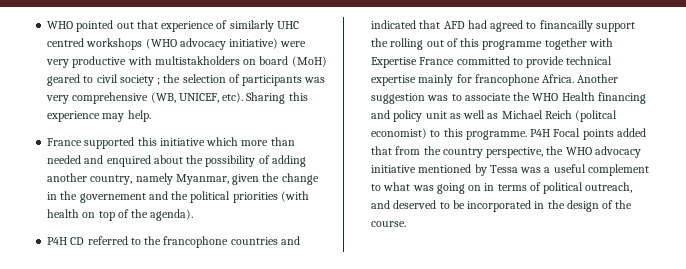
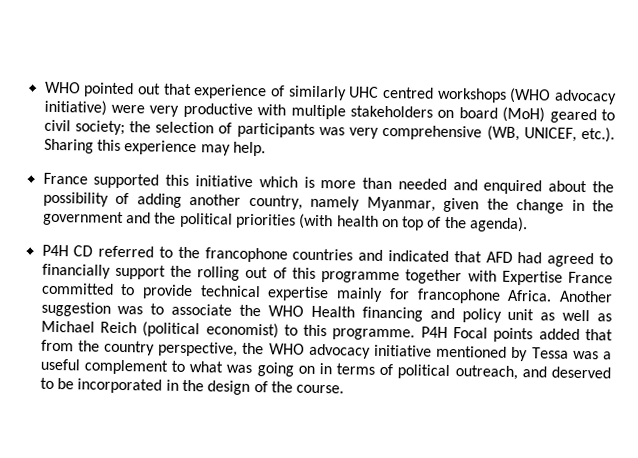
- WHO pointed out that experience of similarly UHC centred workshops (WHO advocacy initiative) were very productive with multistakholders on board (MoH) geared to civil society ; the selection of participants was very comprehensive (WB, UNICEF, etc). Sharing this experience may help.
+ WHO pointed out that experience of similarly UHC centred workshops (WHO advocacy initiative) were very productive with multiple stakeholders on board (MoH) geared to civil society; the selection of participants was very comprehensive (WB, UNICEF, etc.). Sharing this experience may help.
- France supported this initiative which more than needed and enquired about the possibility of adding another country, namely Myanmar, given the change in the governement and the political priorities (with health on top of the agenda).
+ France supported this initiative which is more than needed and enquired about the possibility of adding another country, namely Myanmar, given the change in the government and the political priorities (with health on top of the agenda).
- P4H CD referred to the francophone countries and indicated that AFD had agreed to financailly support the rolling out of this programme together with Expertise France committed to provide technical expertise mainly for francophone Africa.
+ P4H CD referred to the francophone countries and indicated that AFD had agreed to financially support the rolling out of this programme together with Expertise France committed to provide technical expertise mainly for francophone Africa.
- Another suggestion was to associate the WHO Health financing and policy unit as well as Michael Reich (politcal economist) to this programme.
+ Another suggestion was to associate the WHO Health financing and policy unit as well as Michael Reich (political economist) to this programme.

